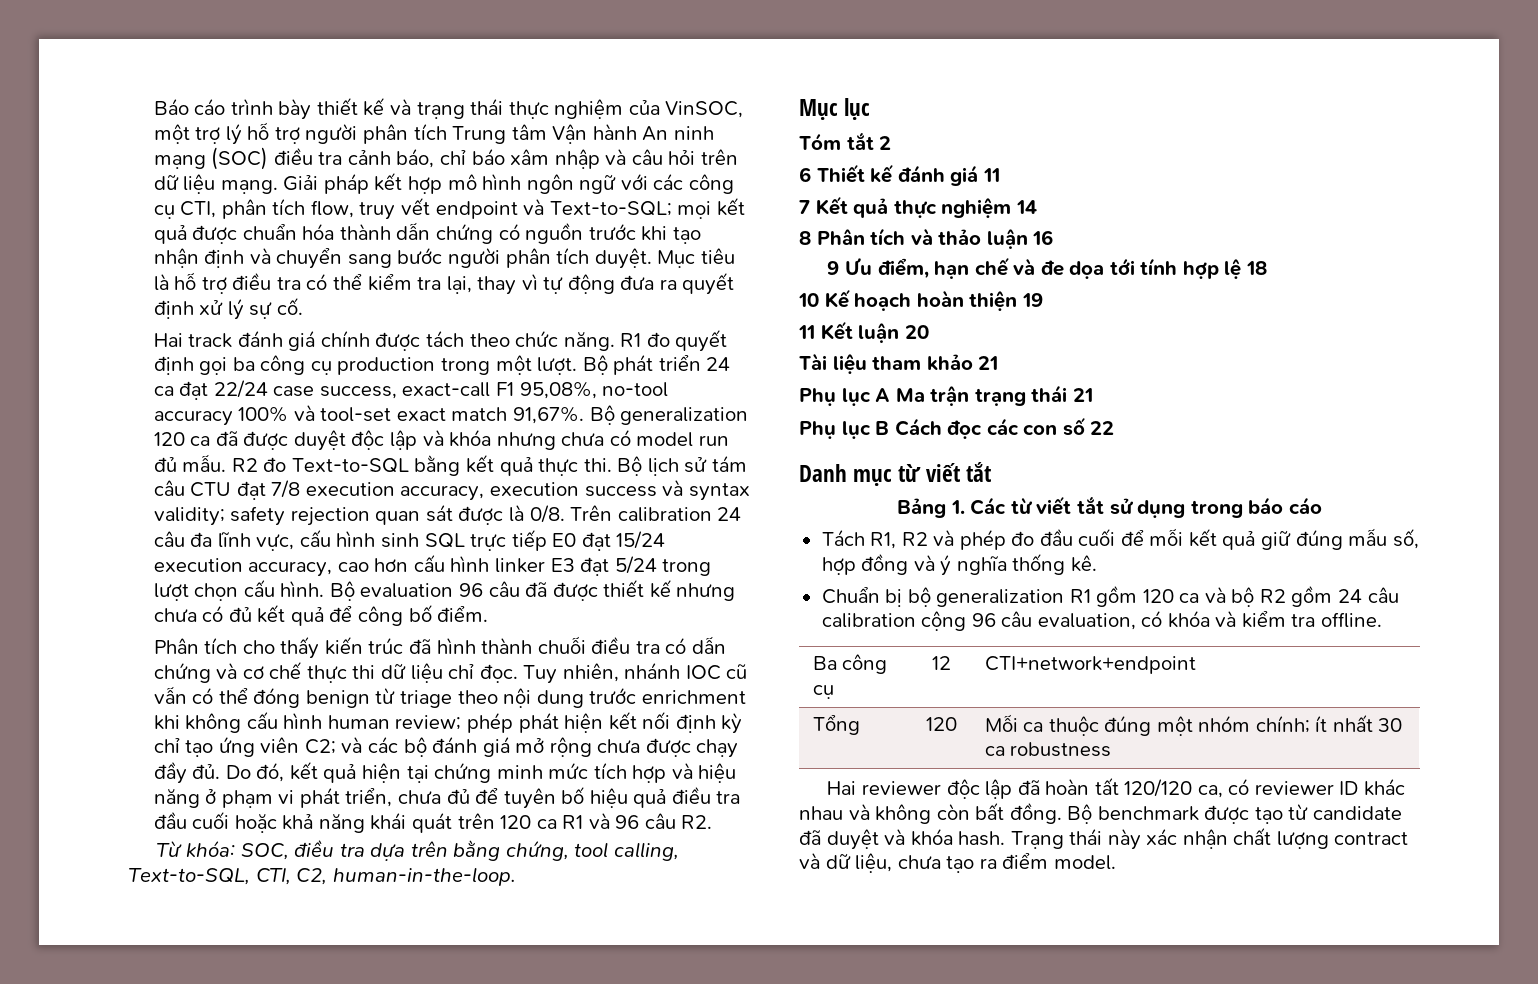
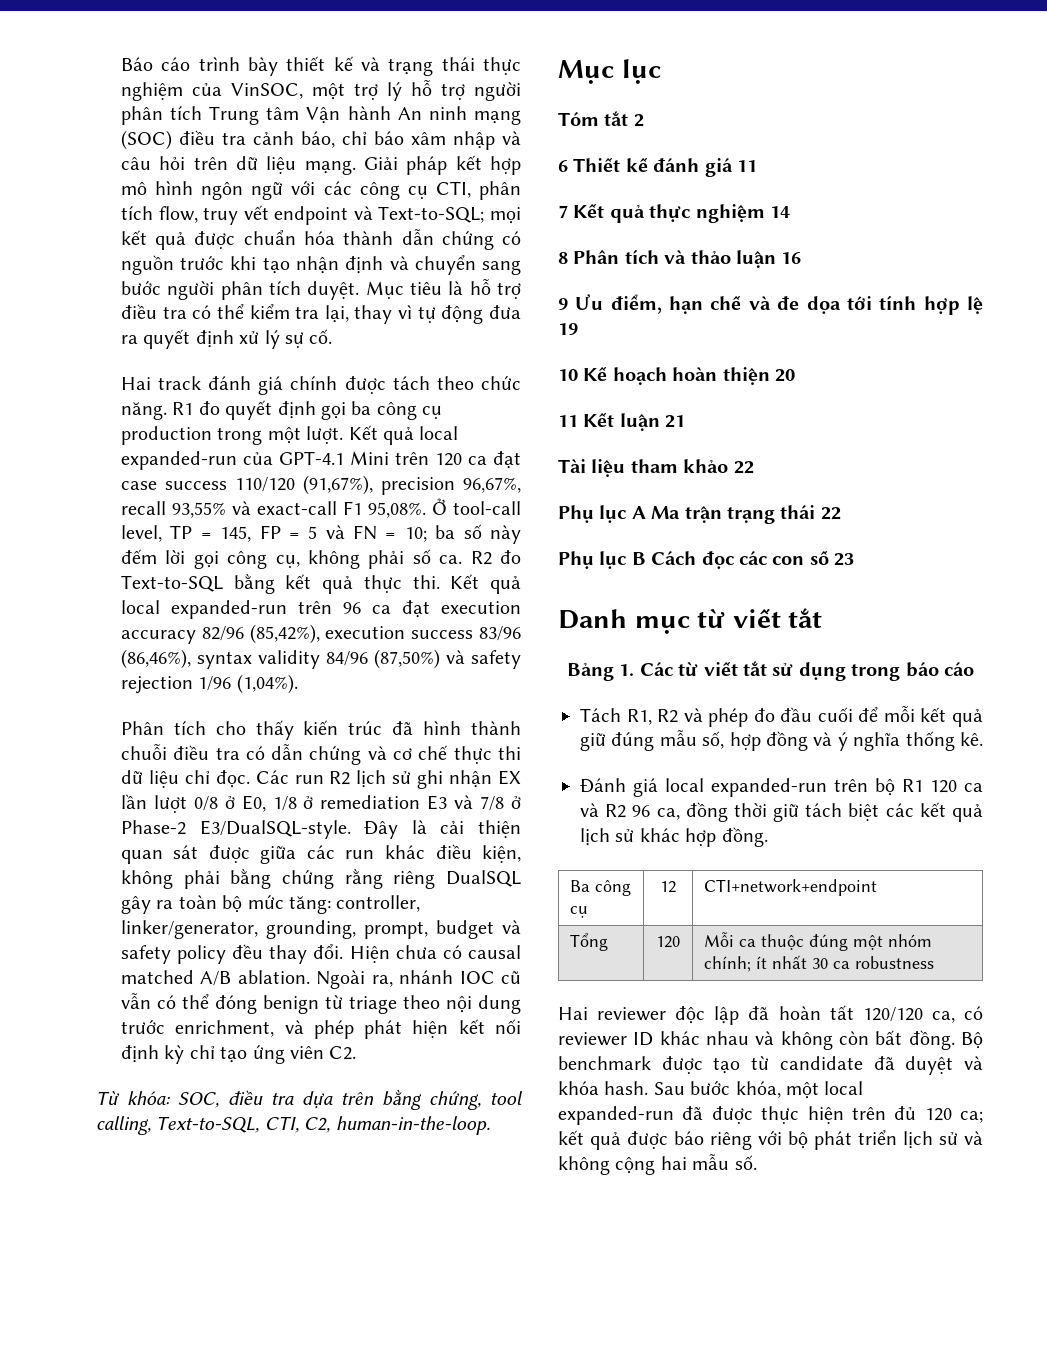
- Bộ phát triển 24 ca đạt 22/24 case success, exact-call F1 95,08%, no-tool accuracy 100% và tool-set exact match 91,67%. Bộ generalization 120 ca đã được duyệt độc lập và khóa nhưng chưa có model run đủ mẫu. R2 đo Text-to-SQL bằng kết quả thực thi.
+ Kết quả local expanded-run của GPT-4.1 Mini trên 120 ca đạt case success 110/120 (91,67%), precision 96,67%, recall 93,55% và exact-call F1 95,08%. Ở tool-call level, TP = 145, FP = 5 và FN = 10; ba số này đếm lời gọi công cụ, không phải số ca. R2 đo Text-to-SQL bằng kết quả thực thi.
- Bộ lịch sử tám câu CTU đạt 7/8 execution accuracy, execution success và syntax validity; safety rejection quan sát được là 0/8. Trên calibration 24 câu đa lĩnh vực, cấu hình sinh SQL trực tiếp E0 đạt 15/24 execution accuracy, cao hơn cấu hình linker E3 đạt 5/24 trong lượt chọn cấu hình. Bộ evaluation 96 câu đã được thiết kế nhưng chưa có đủ kết quả để công bố điểm.
+ Kết quả local expanded-run trên 96 ca đạt execution accuracy 82/96 (85,42%), execution success 83/96 (86,46%), syntax validity 84/96 (87,50%) và safety rejection 1/96 (1,04%).
- Tuy nhiên, nhánh IOC cũ vẫn có thể đóng benign từ triage theo nội dung trước enrichment khi không cấu hình human review; phép phát hiện kết nối định kỳ chỉ tạo ứng viên C2; và các bộ đánh giá mở rộng chưa được chạy đầy đủ. Do đó, kết quả hiện tại chứng minh mức tích hợp và hiệu năng ở phạm vi phát triển, chưa đủ để tuyên bố hiệu quả điều tra đầu cuối hoặc khả năng khái quát trên 120 ca R1 và 96 câu R2.
+ Các run R2 lịch sử ghi nhận EX lần lượt 0/8 ở E0, 1/8 ở remediation E3 và 7/8 ở Phase-2 E3/DualSQL-style. Đây là cải thiện quan sát được giữa các run khác điều kiện, không phải bằng chứng rằng riêng DualSQL gây ra toàn bộ mức tăng: controller, linker/generator, grounding, prompt, budget và safety policy đều thay đổi. Hiện chưa có causal matched A/B ablation. Ngoài ra, nhánh IOC cũ vẫn có thể đóng benign từ triage theo nội dung trước enrichment, và phép phát hiện kết nối định kỳ chỉ tạo ứng viên C2.
- 9 Ưu điểm, hạn chế và đe dọa tới tính hợp lệ 18
+ 9 Ưu điểm, hạn chế và đe dọa tới tính hợp lệ 19
- 10 Kế hoạch hoàn thiện 19
+ 10 Kế hoạch hoàn thiện 20
- 11 Kết luận 20
+ 11 Kết luận 21
- Tài liệu tham khảo 21
+ Tài liệu tham khảo 22
- Phụ lục A Ma trận trạng thái 21
+ Phụ lục A Ma trận trạng thái 22
- Phụ lục B Cách đọc các con số 22
+ Phụ lục B Cách đọc các con số 23
- Chuẩn bị bộ generalization R1 gồm 120 ca và bộ R2 gồm 24 câu calibration cộng 96 câu evaluation, có khóa và kiểm tra offline.
+ Đánh giá local expanded-run trên bộ R1 120 ca và R2 96 ca, đồng thời giữ tách biệt các kết quả lịch sử khác hợp đồng.
- Trạng thái này xác nhận chất lượng contract và dữ liệu, chưa tạo ra điểm model.
+ Sau bước khóa, một local expanded-run đã được thực hiện trên đủ 120 ca; kết quả được báo riêng với bộ phát triển lịch sử và không cộng hai mẫu số.

